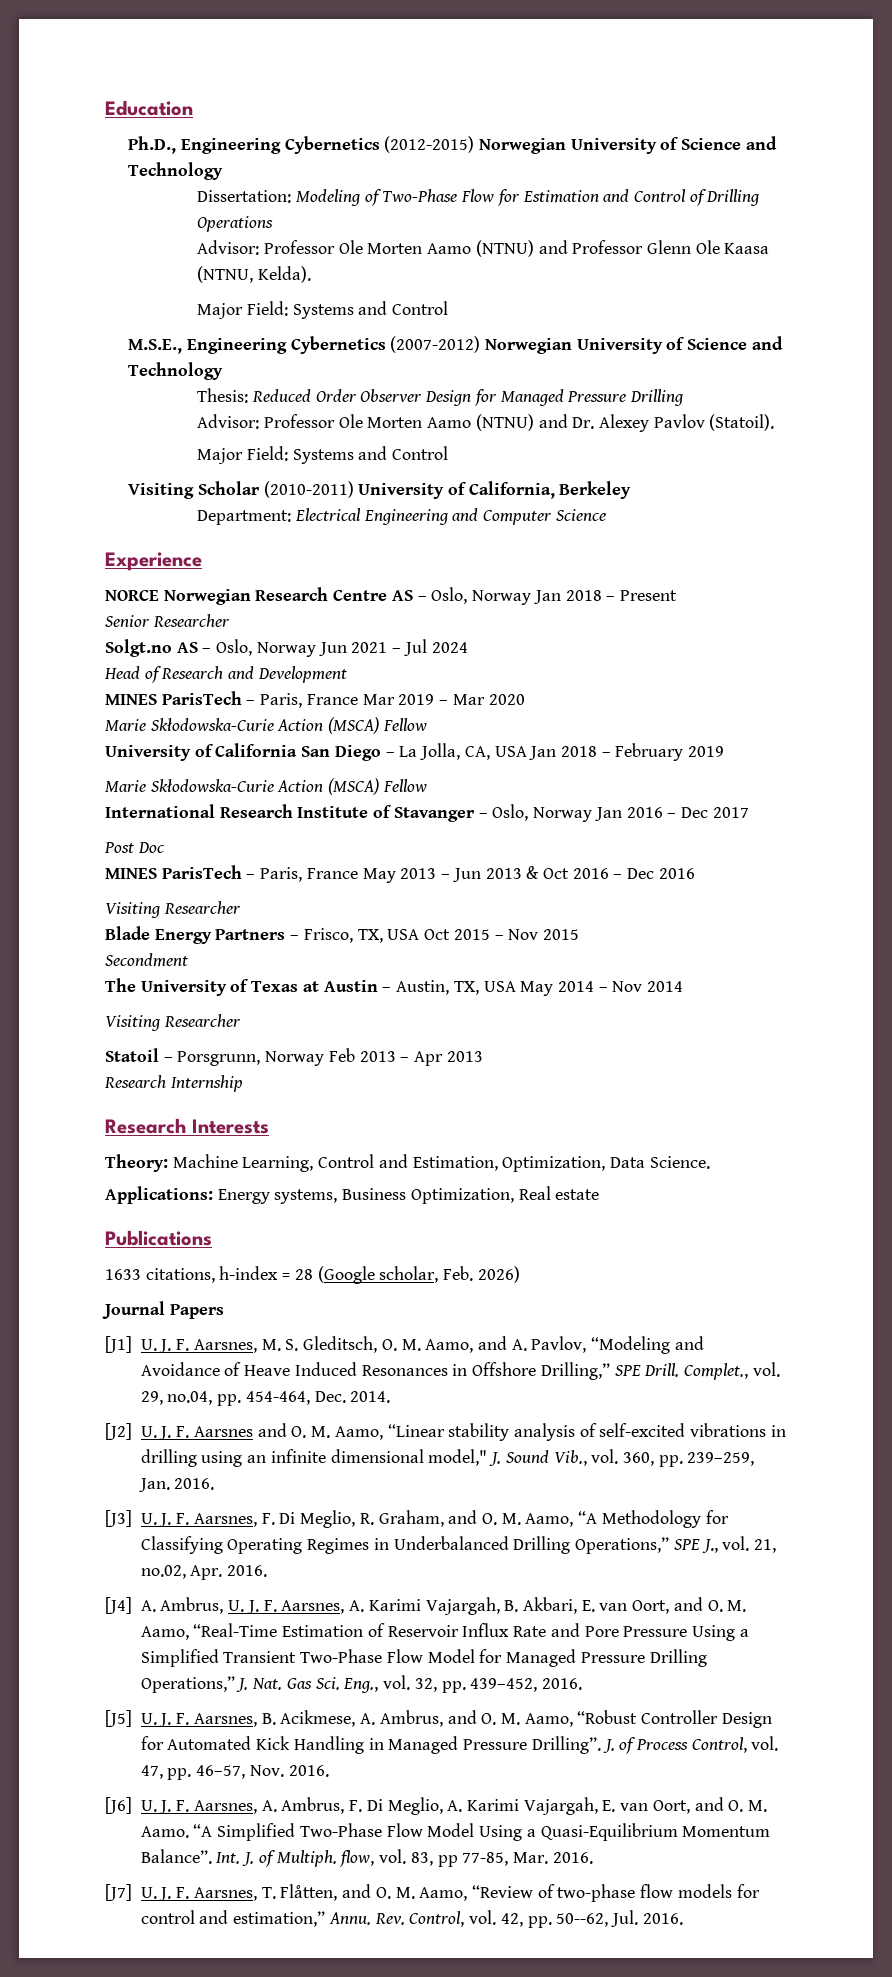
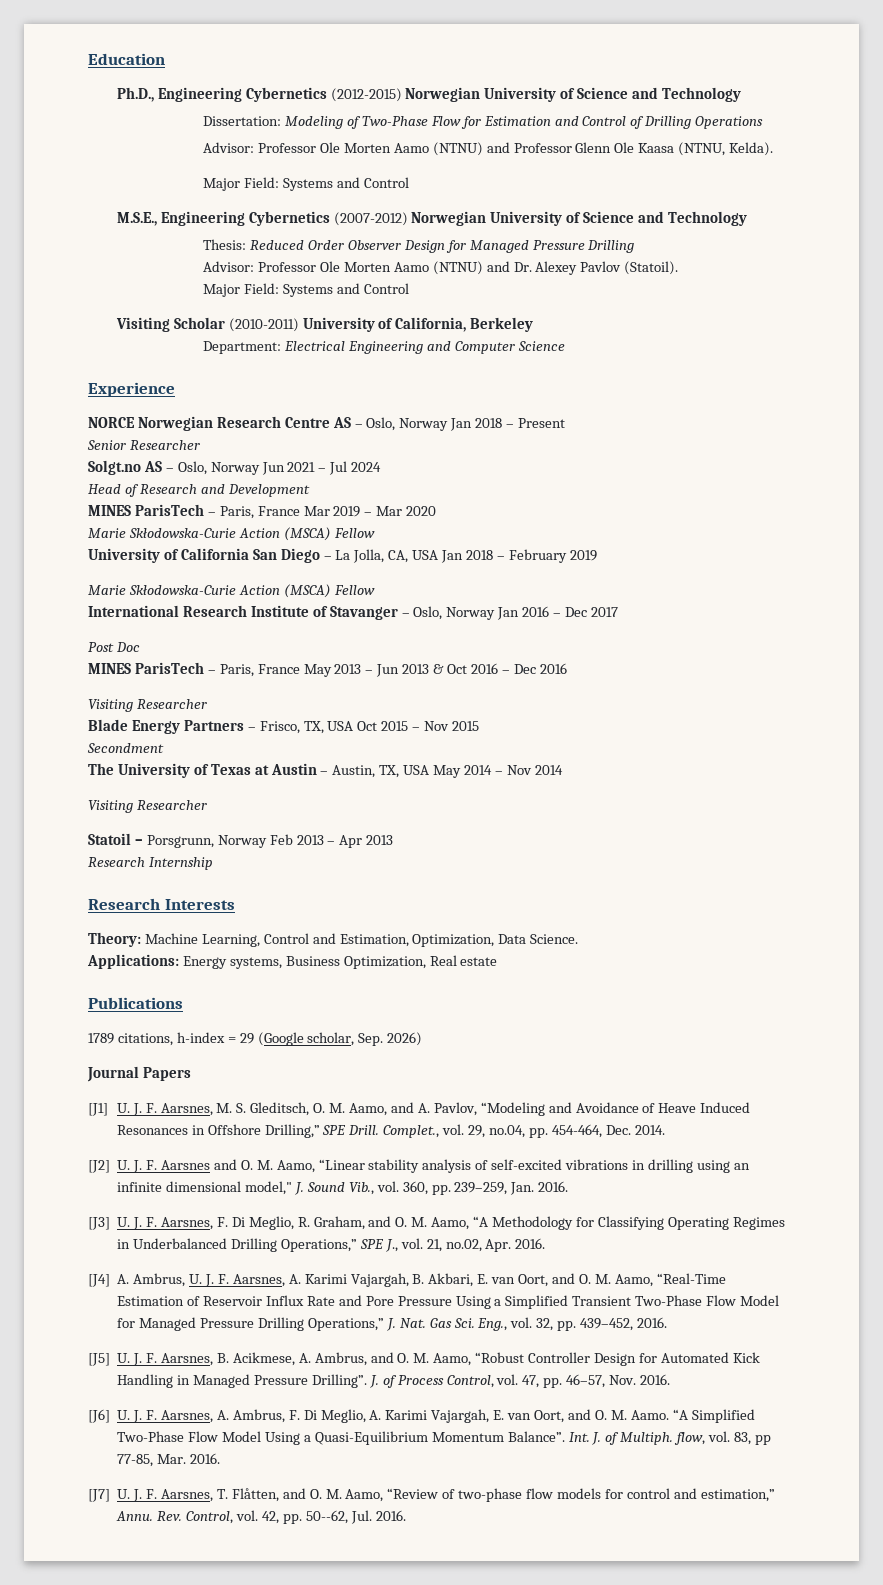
- 1633 citations, h-index = 28 (Google scholar, Feb. 2026)
+ 1789 citations, h-index = 29 (Google scholar, Sep. 2026)

